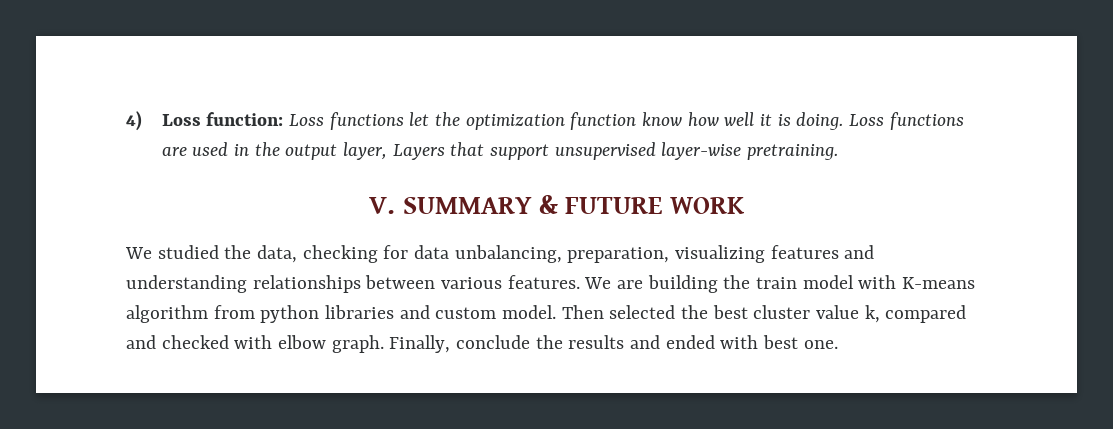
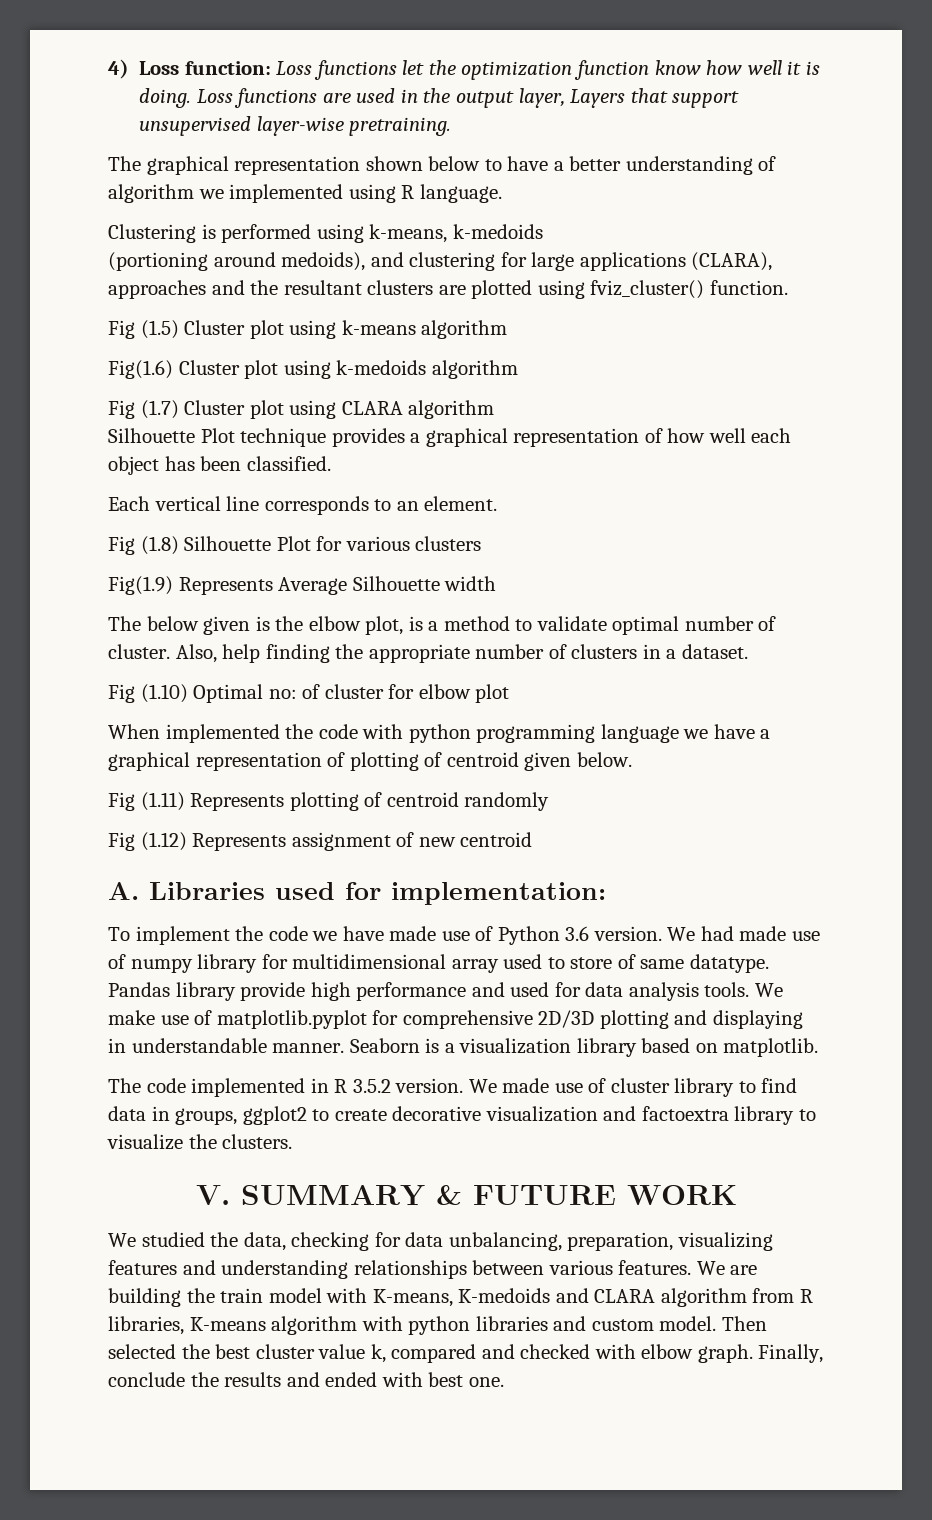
+ The graphical representation shown below to have a better understanding of algorithm we implemented using R language.
+ Clustering is performed using k-means, k-medoids
+ (portioning around medoids), and clustering for large applications (CLARA), approaches and the resultant clusters are plotted using fviz_cluster() function.
+ Fig (1.5) Cluster plot using k-means algorithm
+ Fig(1.6) Cluster plot using k-medoids algorithm
+ Fig (1.7) Cluster plot using CLARA algorithm
+ Silhouette Plot technique provides a graphical representation of how well each object has been classified.
+ Each vertical line corresponds to an element.
+ Fig (1.8) Silhouette Plot for various clusters
+ Fig(1.9) Represents Average Silhouette width
+ The below given is the elbow plot, is a method to validate optimal number of cluster. Also, help finding the appropriate number of clusters in a dataset.
+ Fig (1.10) Optimal no: of cluster for elbow plot
+ When implemented the code with python programming language we have a graphical representation of plotting of centroid given below.
+ Fig (1.11) Represents plotting of centroid randomly
+ Fig (1.12) Represents assignment of new centroid
+ A. Libraries used for implementation:
+ To implement the code we have made use of Python 3.6 version. We had made use of numpy library for multidimensional array used to store of same datatype. Pandas library provide high performance and used for data analysis tools. We make use of matplotlib.pyplot for comprehensive 2D/3D plotting and displaying in understandable manner. Seaborn is a visualization library based on matplotlib.
+ The code implemented in R 3.5.2 version. We made use of cluster library to find data in groups, ggplot2 to create decorative visualization and factoextra library to visualize the clusters.
- We are building the train model with K-means algorithm from python libraries and custom model.
+ We are building the train model with K-means, K-medoids and CLARA algorithm from R libraries, K-means algorithm with python libraries and custom model.

